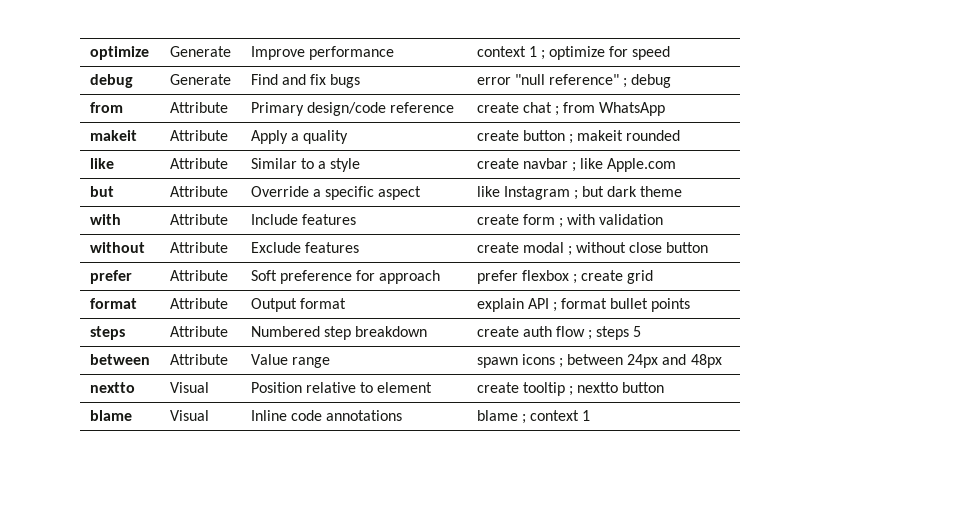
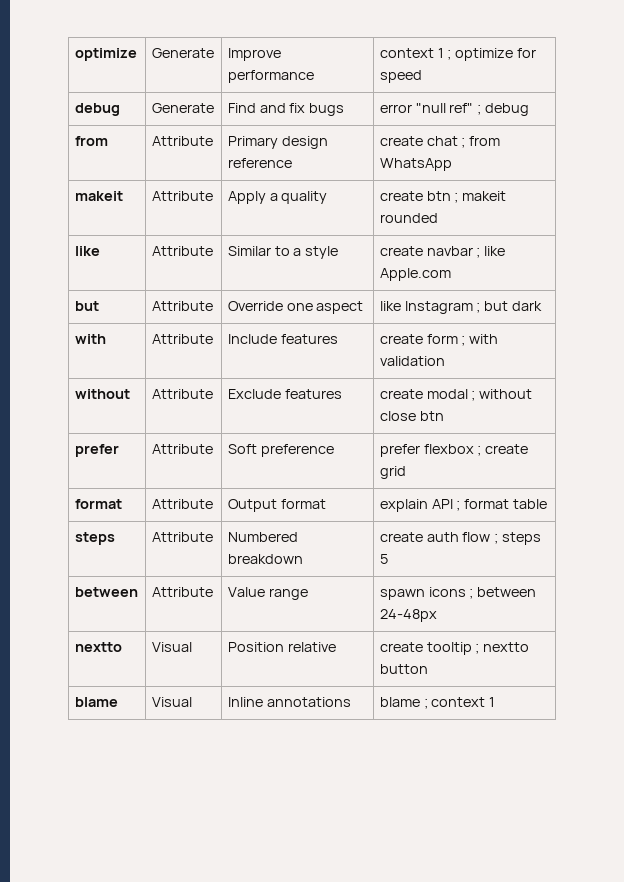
- debug | Generate | Find and fix bugs | error "null reference" ; debug
+ debug | Generate | Find and fix bugs | error "null ref" ; debug
- from | Attribute | Primary design/code reference | create chat ; from WhatsApp
+ from | Attribute | Primary design reference | create chat ; from WhatsApp
- makeit | Attribute | Apply a quality | create button ; makeit rounded
+ makeit | Attribute | Apply a quality | create btn ; makeit rounded
- but | Attribute | Override a specific aspect | like Instagram ; but dark theme
+ but | Attribute | Override one aspect | like Instagram ; but dark
- without | Attribute | Exclude features | create modal ; without close button
+ without | Attribute | Exclude features | create modal ; without close btn
- prefer | Attribute | Soft preference for approach | prefer flexbox ; create grid
+ prefer | Attribute | Soft preference | prefer flexbox ; create grid
- format | Attribute | Output format | explain API ; format bullet points
+ format | Attribute | Output format | explain API ; format table
- steps | Attribute | Numbered step breakdown | create auth flow ; steps 5
+ steps | Attribute | Numbered breakdown | create auth flow ; steps 5
- between | Attribute | Value range | spawn icons ; between 24px and 48px
+ between | Attribute | Value range | spawn icons ; between 24-48px
- nextto | Visual | Position relative to element | create tooltip ; nextto button
+ nextto | Visual | Position relative | create tooltip ; nextto button
- blame | Visual | Inline code annotations | blame ; context 1
+ blame | Visual | Inline annotations | blame ; context 1

